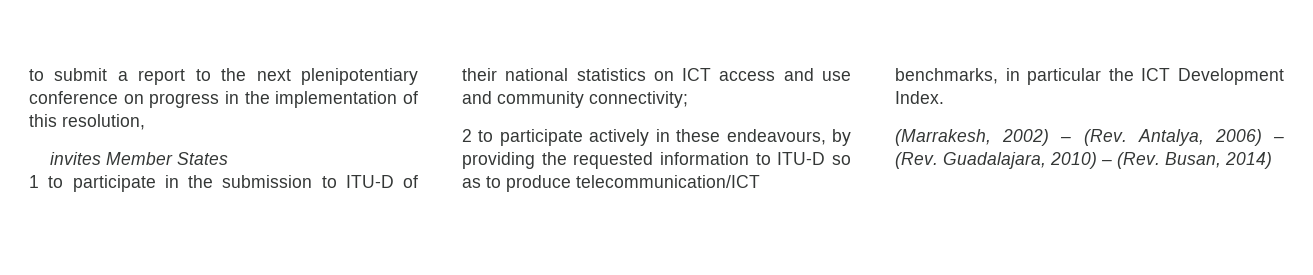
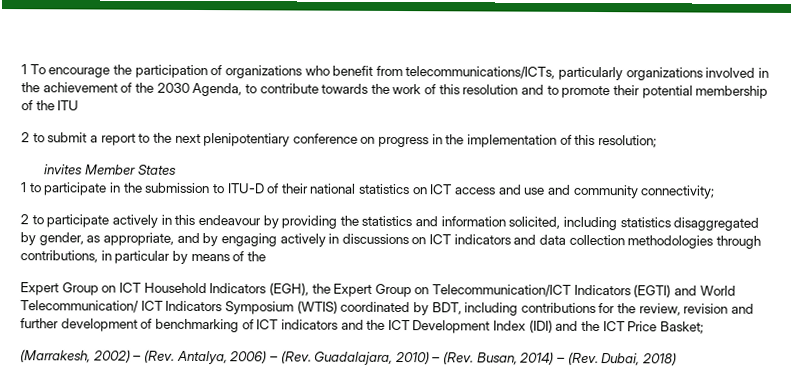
- to submit a report to the next plenipotentiary conference on progress in the implementation of this resolution,
+ 1 To encourage the participation of organizations who benefit from telecommunications/ICTs, particularly organizations involved in the achievement of the 2030 Agenda, to contribute towards the work of this resolution and to promote their potential membership of the ITU
+ 2 to submit a report to the next plenipotentiary conference on progress in the implementation of this resolution;
- 2 to participate actively in these endeavours, by providing the requested information to ITU-D so as to produce telecommunication/ICT benchmarks, in particular the ICT Development Index.
+ 2 to participate actively in this endeavour by providing the statistics and information solicited, including statistics disaggregated by gender, as appropriate, and by engaging actively in discussions on ICT indicators and data collection methodologies through contributions, in particular by means of the
+ Expert Group on ICT Household Indicators (EGH), the Expert Group on Telecommunication/ICT Indicators (EGTI) and World Telecommunication/ ICT Indicators Symposium (WTIS) coordinated by BDT, including contributions for the review, revision and further development of benchmarking of ICT indicators and the ICT Development Index (IDI) and the ICT Price Basket;
- (Marrakesh, 2002) – (Rev. Antalya, 2006) – (Rev. Guadalajara, 2010) – (Rev. Busan, 2014)
+ (Marrakesh, 2002) – (Rev. Antalya, 2006) – (Rev. Guadalajara, 2010) – (Rev. Busan, 2014) – (Rev. Dubai, 2018)

